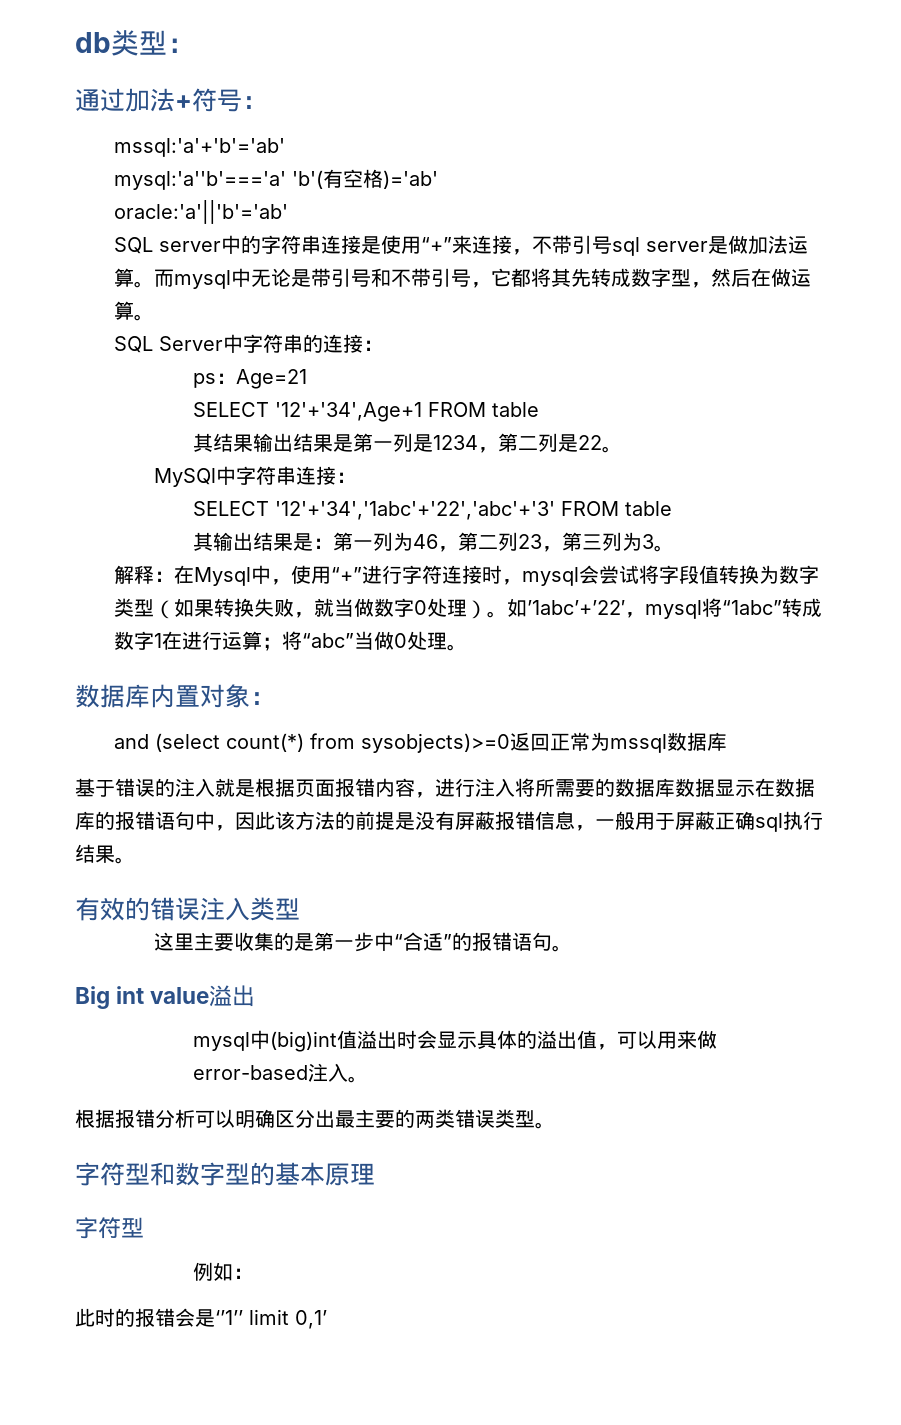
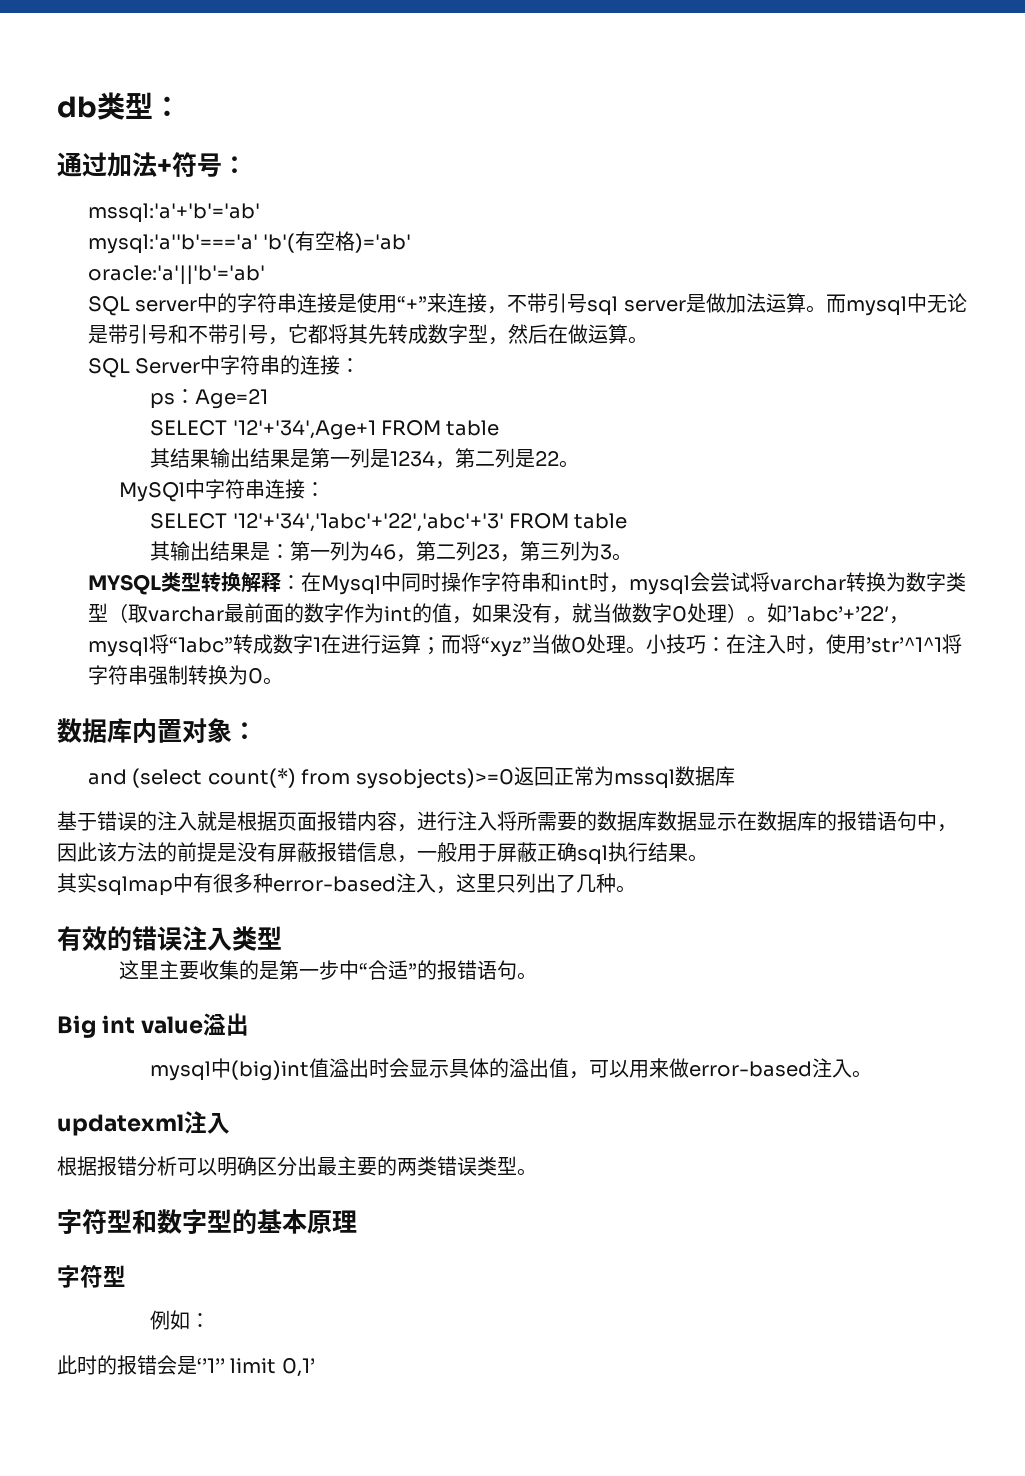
- 解释：在Mysql中，使用“+”进行字符连接时，mysql会尝试将字段值转换为数字类型（如果转换失败，就当做数字0处理）。
+ MYSQL类型转换解释：在Mysql中同时操作字符串和int时，mysql会尝试将varchar转换为数字类型（取varchar最前面的数字作为int的值，如果没有，就当做数字0处理）。
- 如’1abc’+’22′，mysql将“1abc”转成数字1在进行运算；将“abc”当做0处理。
+ 如’1abc’+’22′，mysql将“1abc”转成数字1在进行运算；而将“xyz”当做0处理。小技巧：在注入时，使用’str’^1^1将字符串强制转换为0。
+ 其实sqlmap中有很多种error-based注入，这里只列出了几种。
+ updatexml注入

